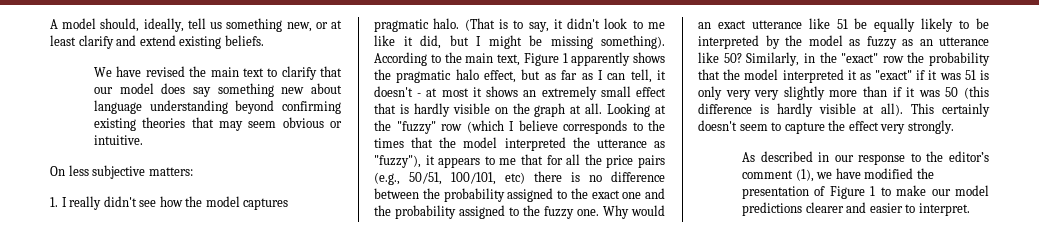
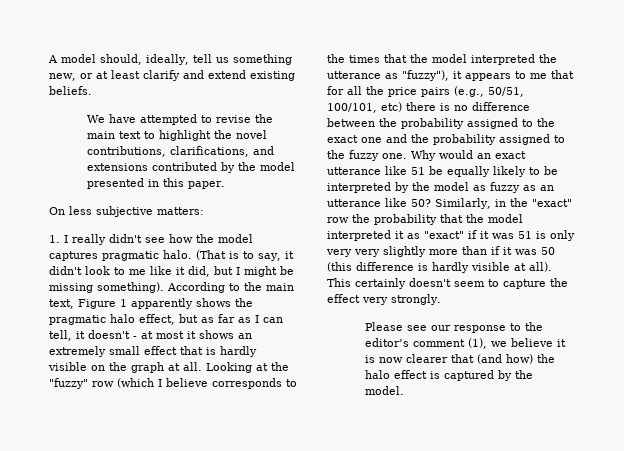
- We have revised the main text to clarify that our model does say something new about language understanding beyond confirming existing theories that may seem obvious or intuitive.
+ We have attempted to revise the main text to highlight the novel contributions, clarifications, and extensions contributed by the model presented in this paper.
- As described in our response to the editor’s comment (1), we have modified the presentation of Figure 1 to make our model predictions clearer and easier to interpret.
+ Please see our response to the editor’s comment (1), we believe it is now clearer that (and how) the halo effect is captured by the model.

